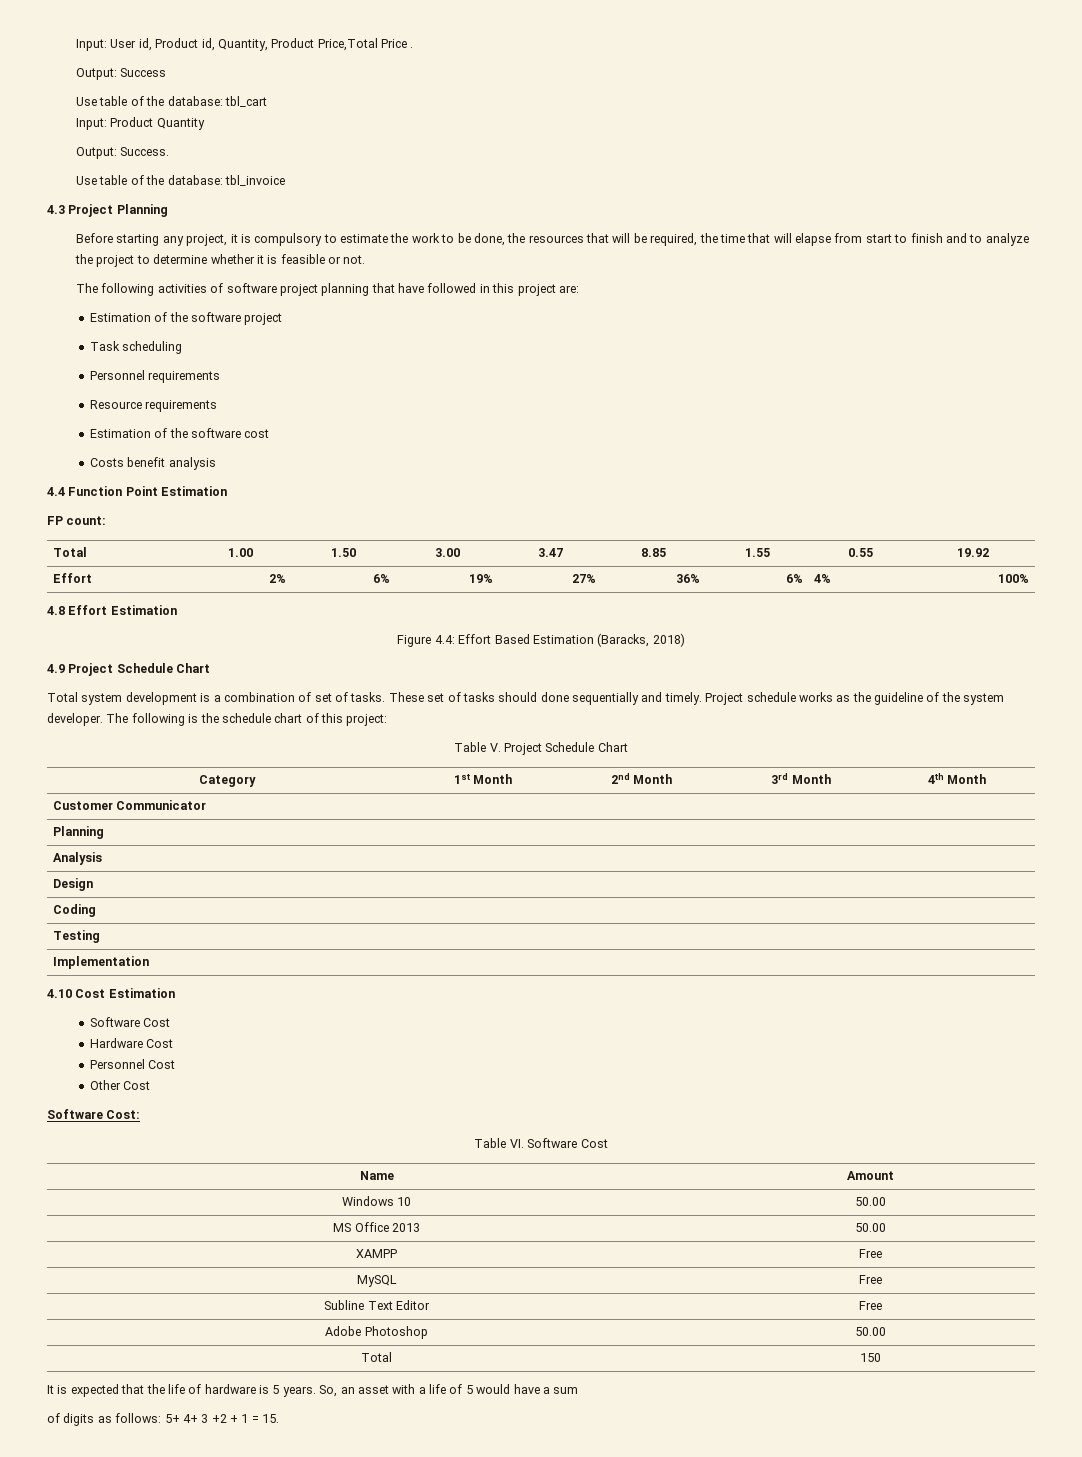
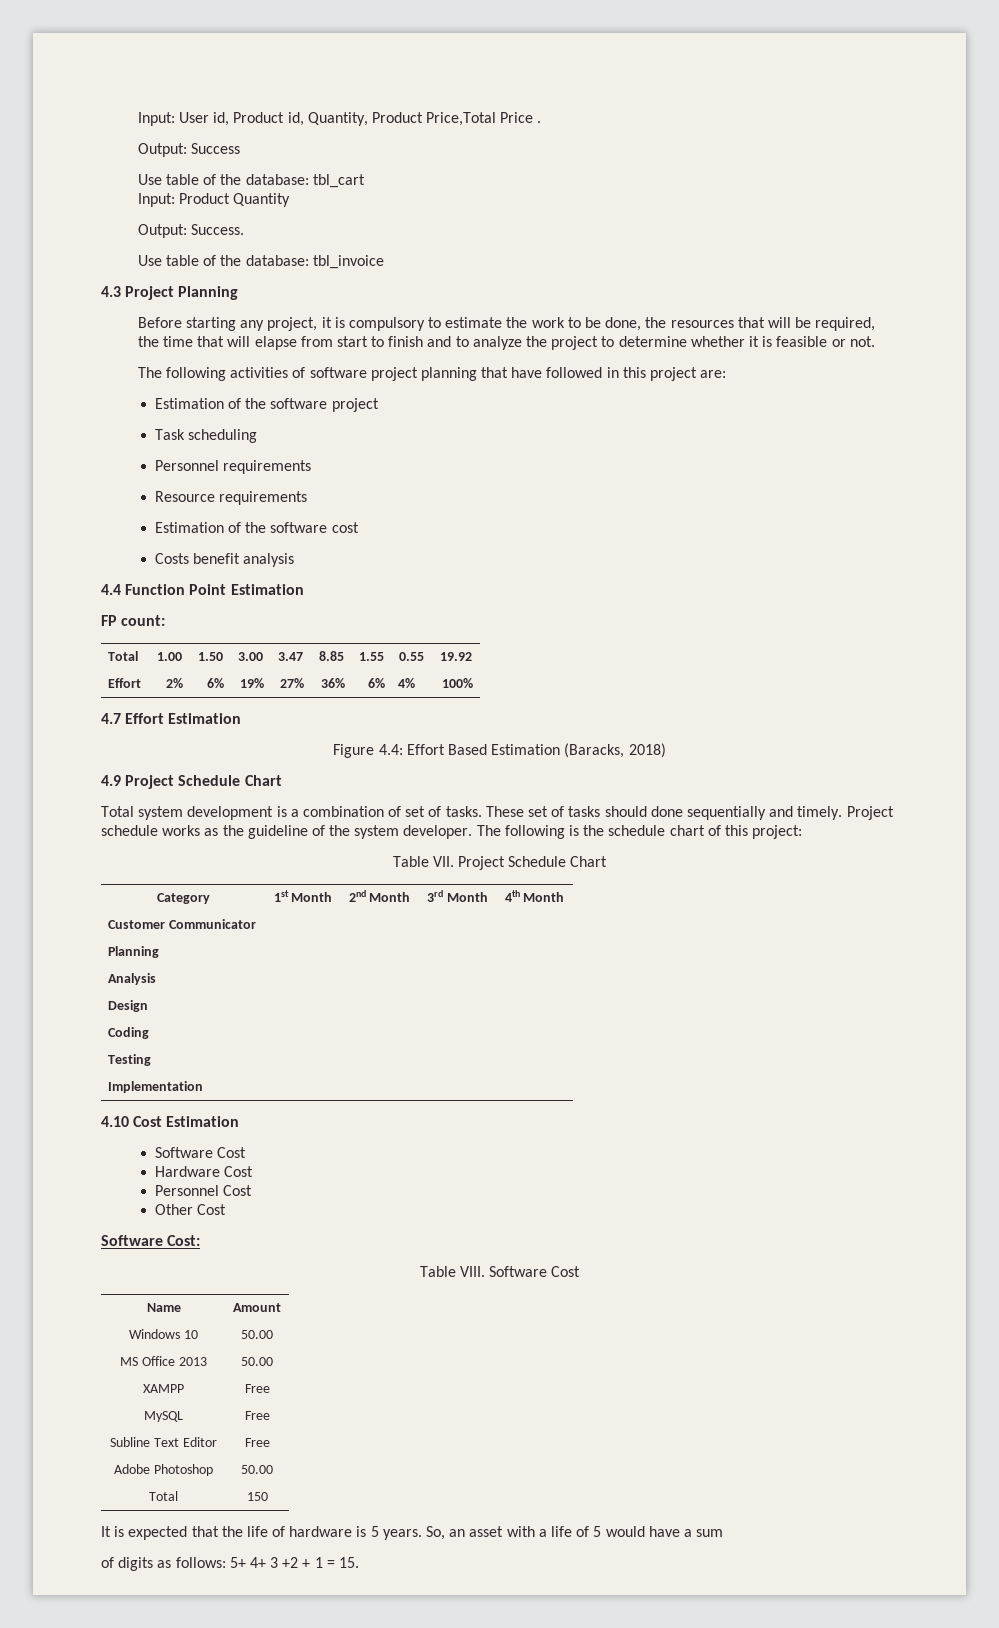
- 4.8 Effort Estimation
+ 4.7 Effort Estimation
- Table V. Project Schedule Chart
+ Table VII. Project Schedule Chart
- Table VI. Software Cost
+ Table VIII. Software Cost

